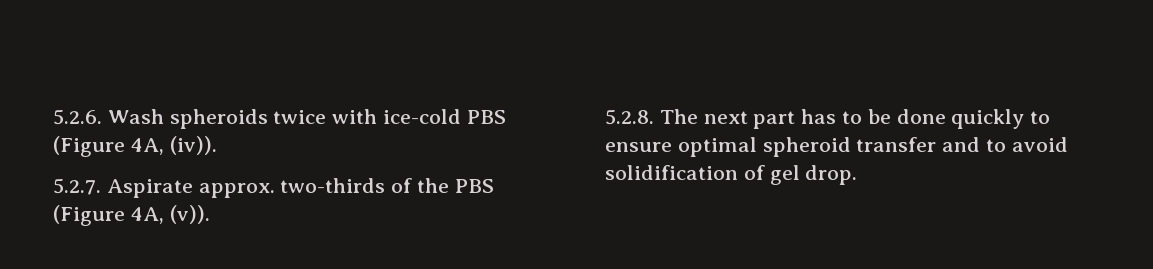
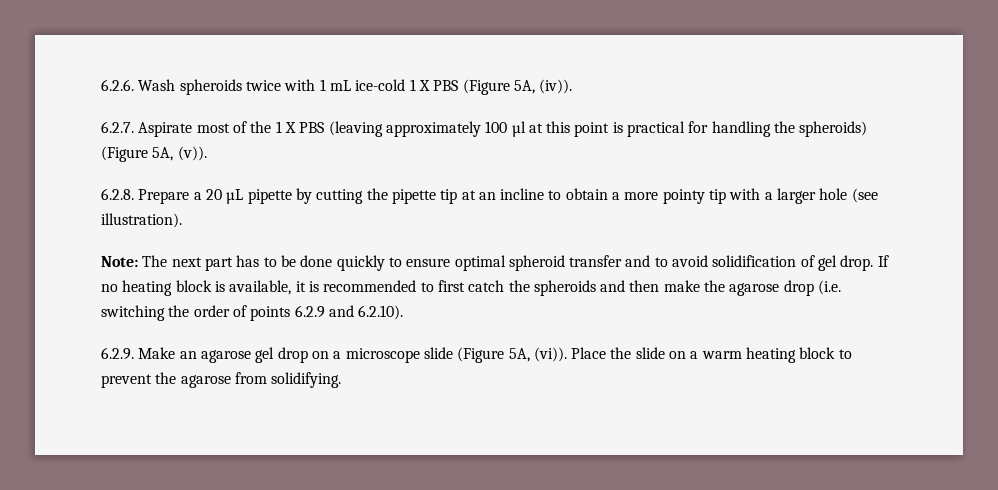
- 5.2.6. Wash spheroids twice with ice-cold PBS (Figure 4A, (iv)).
+ 6.2.6. Wash spheroids twice with 1 mL ice-cold 1 X PBS (Figure 5A, (iv)).
- 5.2.7. Aspirate approx. two-thirds of the PBS (Figure 4A, (v)).
- 5.2.8. The next part has to be done quickly to ensure optimal spheroid transfer and to avoid solidification of gel drop.
+ 6.2.7. Aspirate most of the 1 X PBS (leaving approximately 100 µl at this point is practical for handling the spheroids) (Figure 5A, (v)).
+ 6.2.8. Prepare a 20 µL pipette by cutting the pipette tip at an incline to obtain a more pointy tip with a larger hole (see illustration).
+ Note: The next part has to be done quickly to ensure optimal spheroid transfer and to avoid solidification of gel drop.
+ If no heating block is available, it is recommended to first catch the spheroids and then make the agarose drop (i.e. switching the order of points 6.2.9 and 6.2.10).
+ 6.2.9. Make an agarose gel drop on a microscope slide (Figure 5A, (vi)). Place the slide on a warm heating block to prevent the agarose from solidifying.

